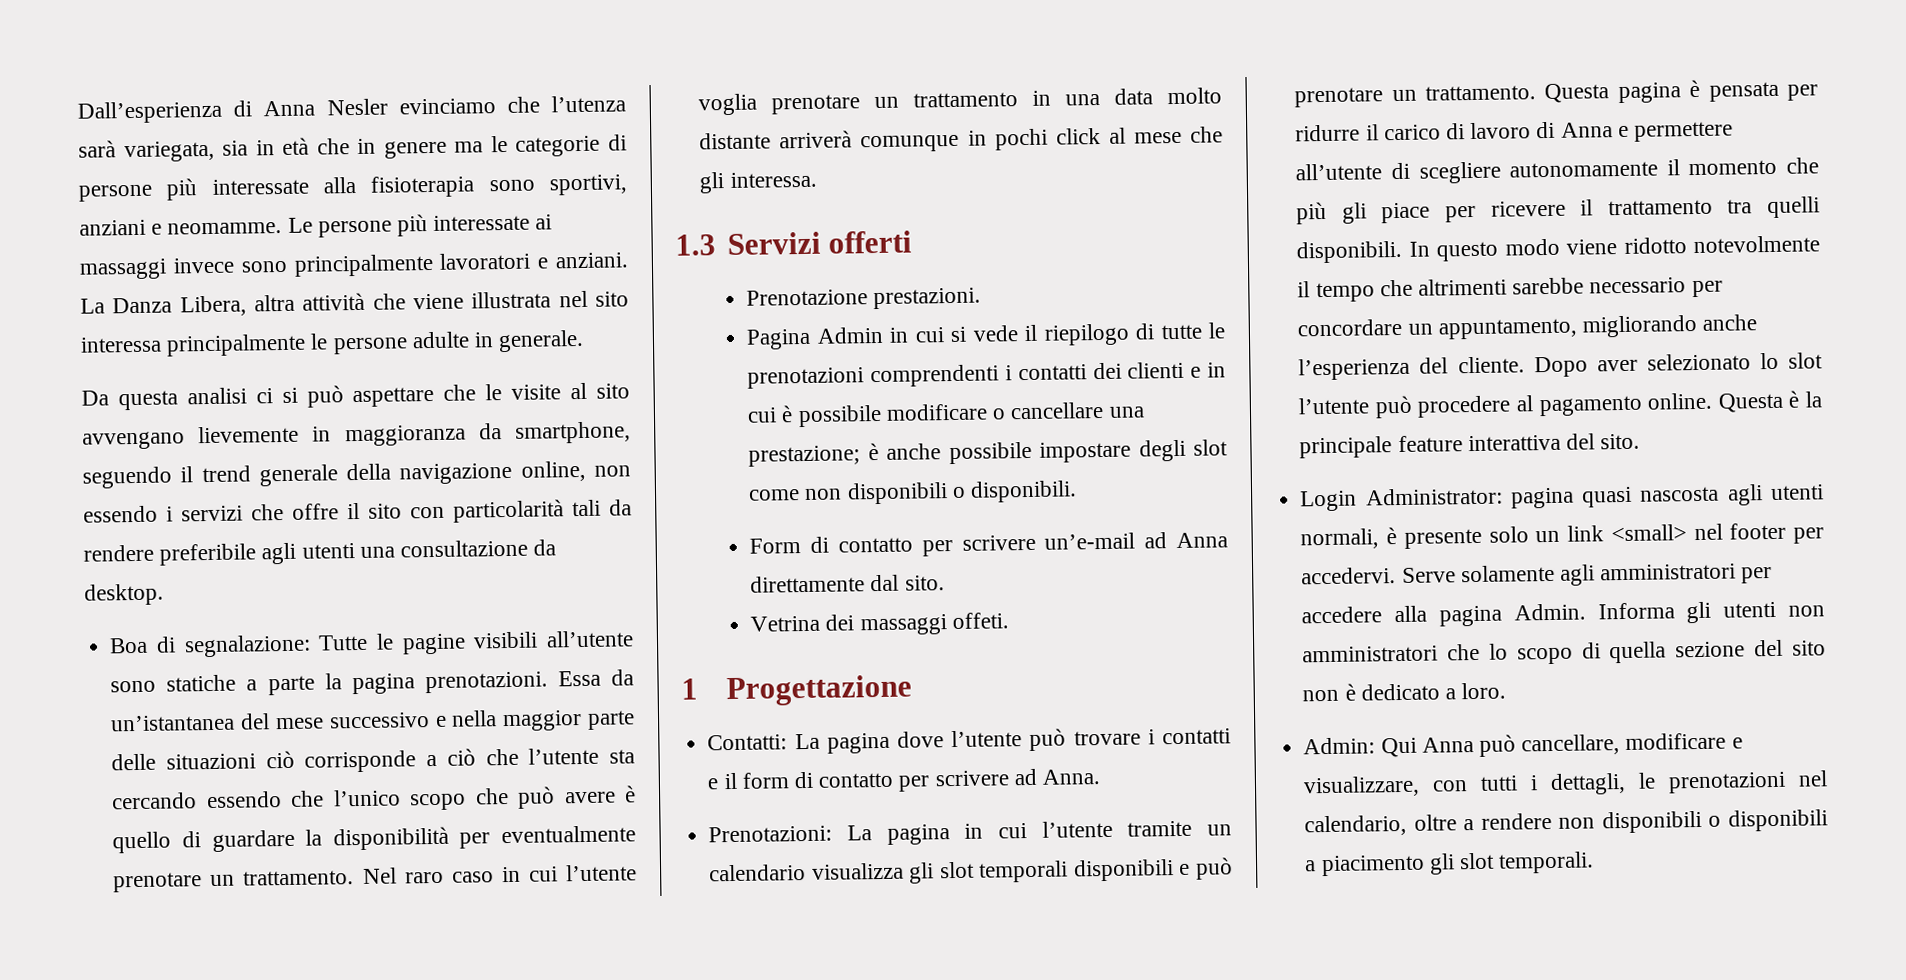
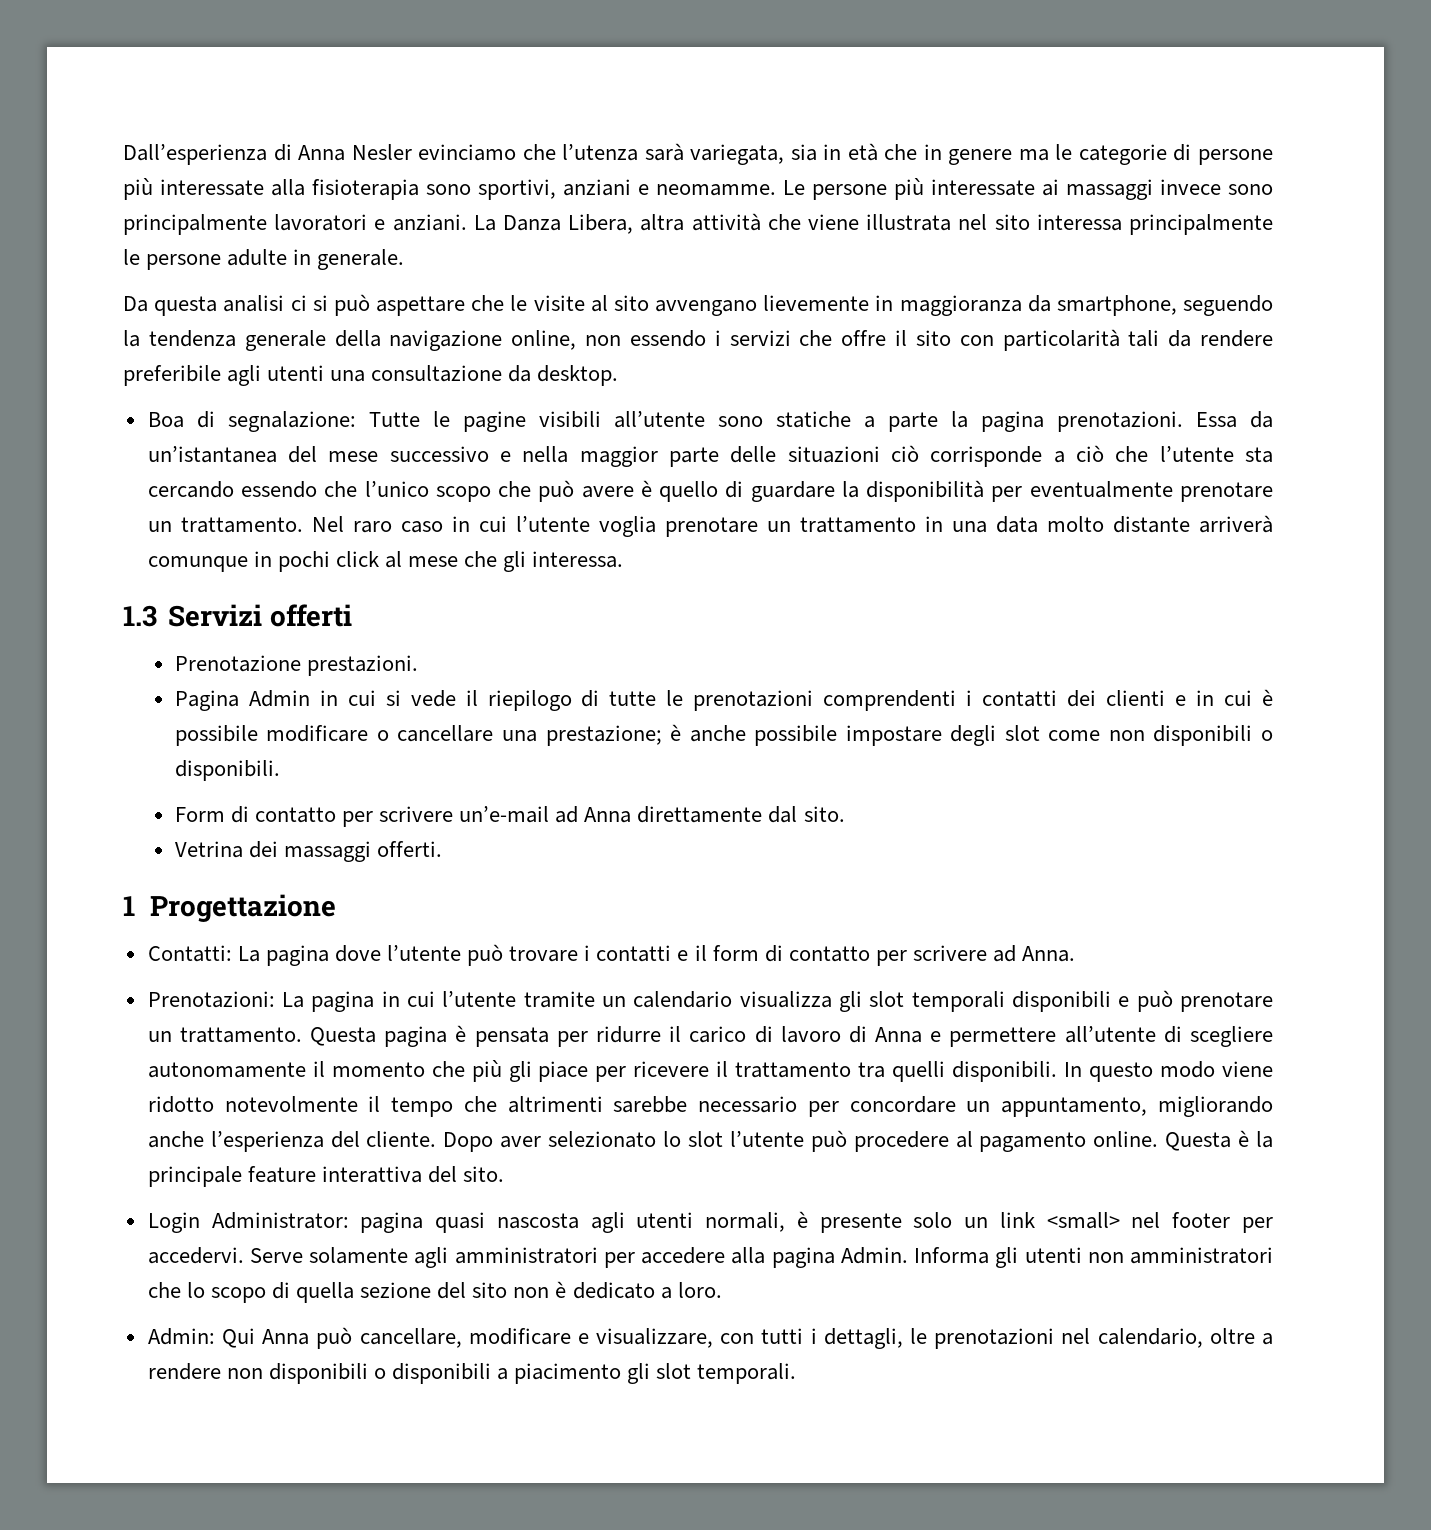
- Da questa analisi ci si può aspettare che le visite al sito avvengano lievemente in maggioranza da smartphone, seguendo il trend generale della navigazione online, non essendo i servizi che offre il sito con particolarità tali da rendere preferibile agli utenti una consultazione da desktop.
+ Da questa analisi ci si può aspettare che le visite al sito avvengano lievemente in maggioranza da smartphone, seguendo la tendenza generale della navigazione online, non essendo i servizi che offre il sito con particolarità tali da rendere preferibile agli utenti una consultazione da desktop.
- Vetrina dei massaggi offeti.
+ Vetrina dei massaggi offerti.

